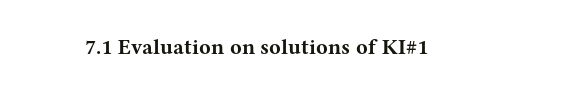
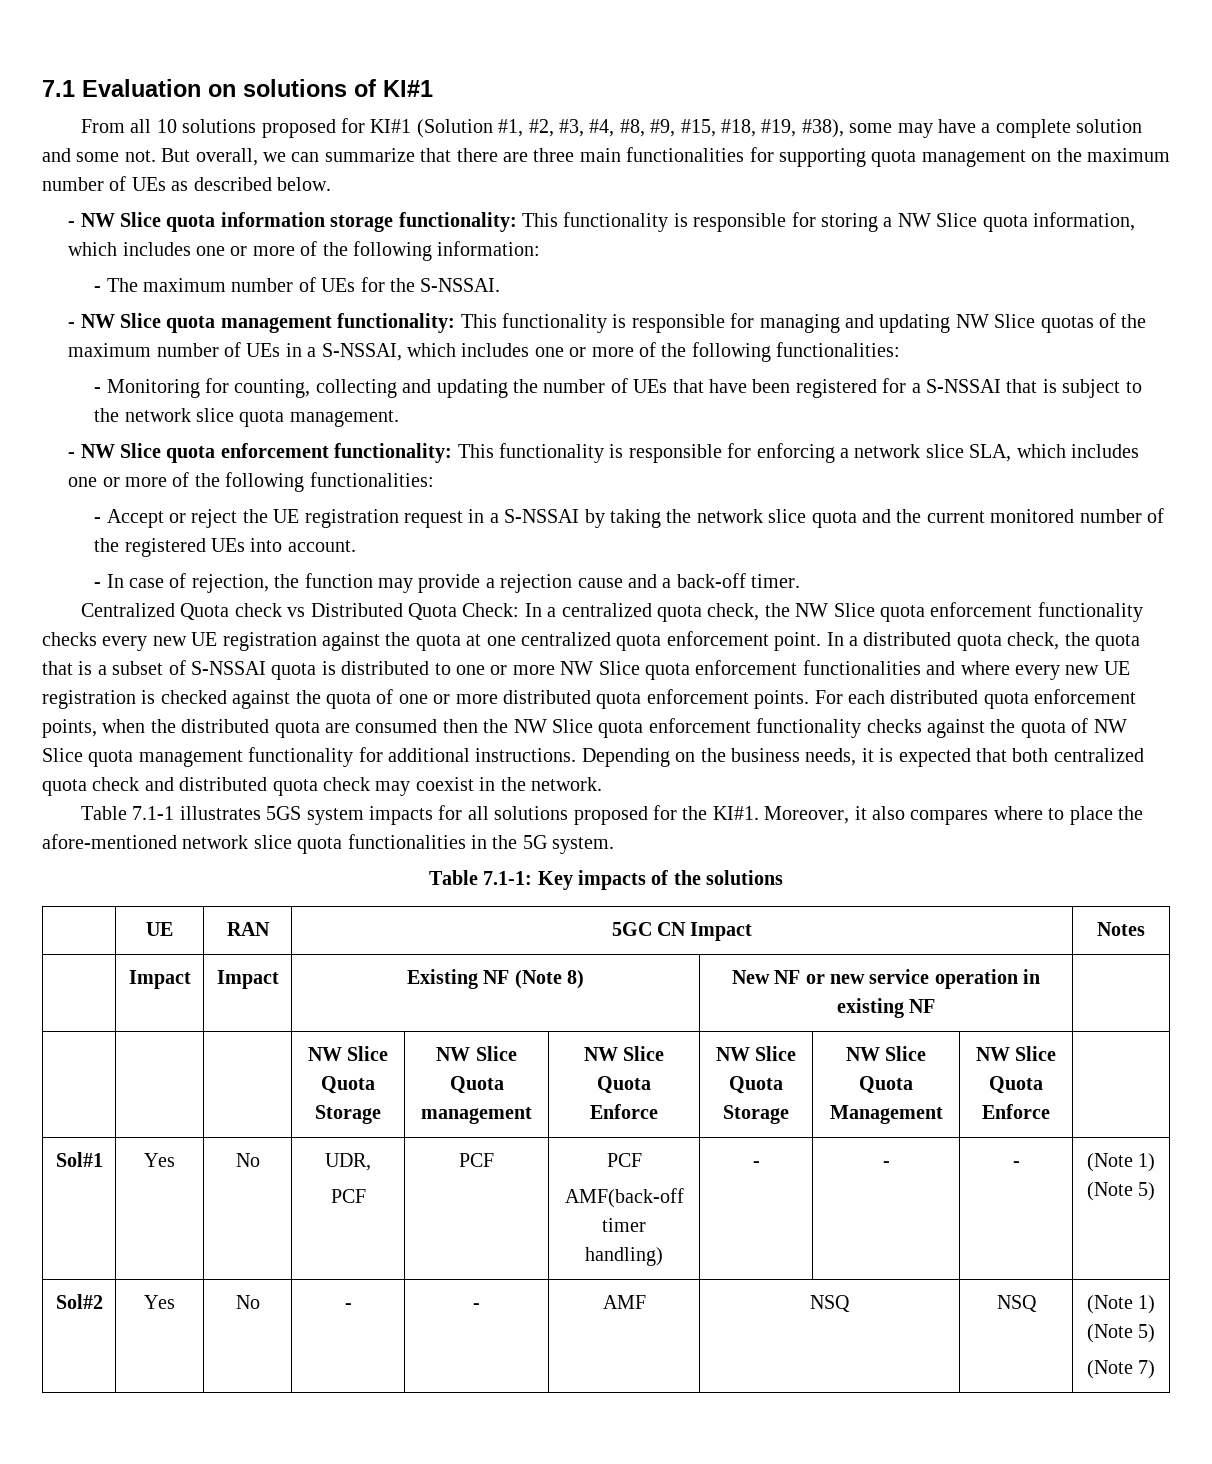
+ From all 10 solutions proposed for KI#1 (Solution #1, #2, #3, #4, #8, #9, #15, #18, #19, #38), some may have a complete solution and some not. But overall, we can summarize that there are three main functionalities for supporting quota management on the maximum number of UEs as described below.
+ - NW Slice quota information storage functionality: This functionality is responsible for storing a NW Slice quota information, which includes one or more of the following information:
+ - The maximum number of UEs for the S-NSSAI.
+ - NW Slice quota management functionality: This functionality is responsible for managing and updating NW Slice quotas of the maximum number of UEs in a S-NSSAI, which includes one or more of the following functionalities:
+ - Monitoring for counting, collecting and updating the number of UEs that have been registered for a S-NSSAI that is subject to the network slice quota management.
+ - NW Slice quota enforcement functionality: This functionality is responsible for enforcing a network slice SLA, which includes one or more of the following functionalities:
+ - Accept or reject the UE registration request in a S-NSSAI by taking the network slice quota and the current monitored number of the registered UEs into account.
+ - In case of rejection, the function may provide a rejection cause and a back-off timer.
+ Centralized Quota check vs Distributed Quota Check: In a centralized quota check, the NW Slice quota enforcement functionality checks every new UE registration against the quota at one centralized quota enforcement point. In a distributed quota check, the quota that is a subset of S-NSSAI quota is distributed to one or more NW Slice quota enforcement functionalities and where every new UE registration is checked against the quota of one or more distributed quota enforcement points. For each distributed quota enforcement points, when the distributed quota are consumed then the NW Slice quota enforcement functionality checks against the quota of NW Slice quota management functionality for additional instructions. Depending on the business needs, it is expected that both centralized quota check and distributed quota check may coexist in the network.
+ Table 7.1-1 illustrates 5GS system impacts for all solutions proposed for the KI#1. Moreover, it also compares where to place the afore-mentioned network slice quota functionalities in the 5G system.
+ Table 7.1-1: Key impacts of the solutions
+ | UE | RAN | 5GC CN Impact | Notes
+ | Impact | Impact | Existing NF (Note 8) | New NF or new service operation in existing NF |
+ | | | NW Slice Quota Storage | NW Slice Quota management | NW Slice Quota Enforce | NW Slice Quota Storage | NW Slice Quota Management | NW Slice Quota Enforce |
+ Sol#1 | Yes | No | UDR,
+ PCF | PCF | PCF
+ AMF(back-off timer handling) | - | - | - | (Note 1) (Note 5)
+ Sol#2 | Yes | No | - | - | AMF | NSQ | NSQ | (Note 1) (Note 5)
+ (Note 7)

